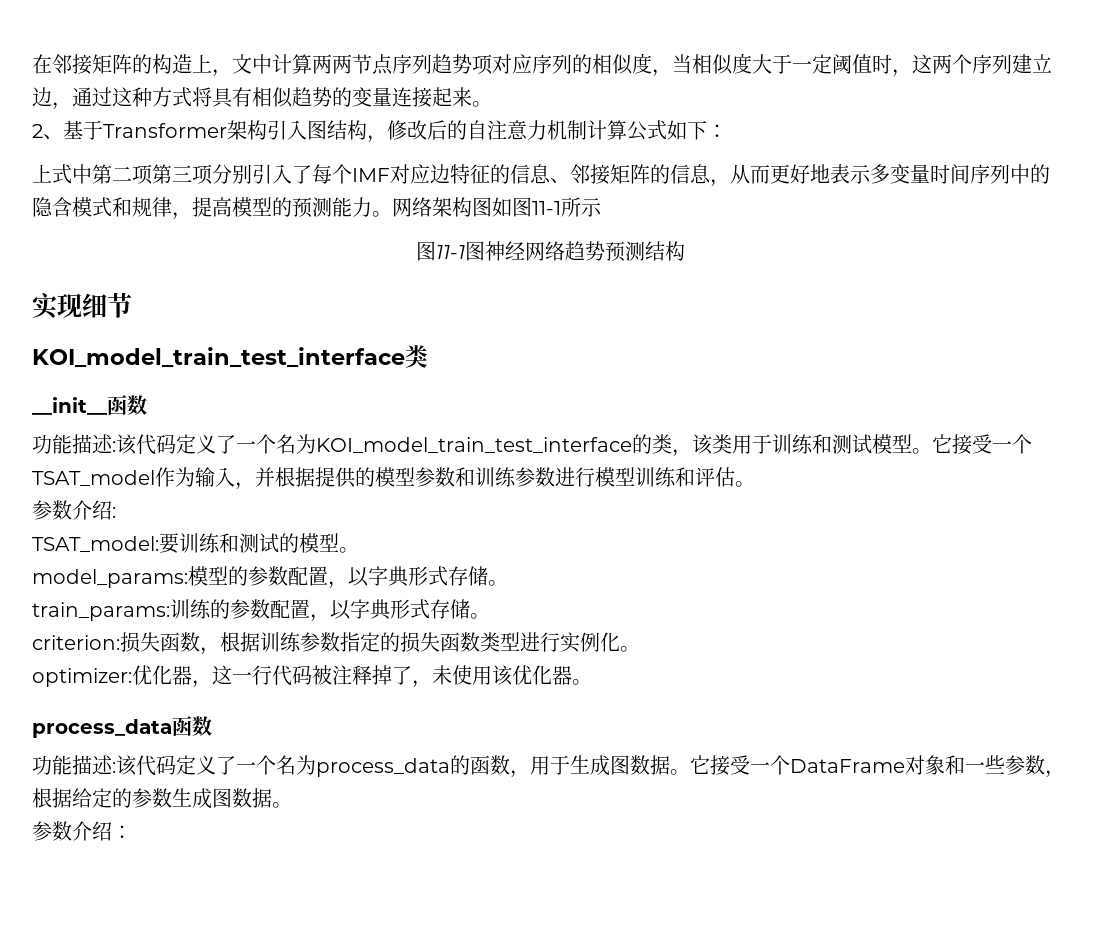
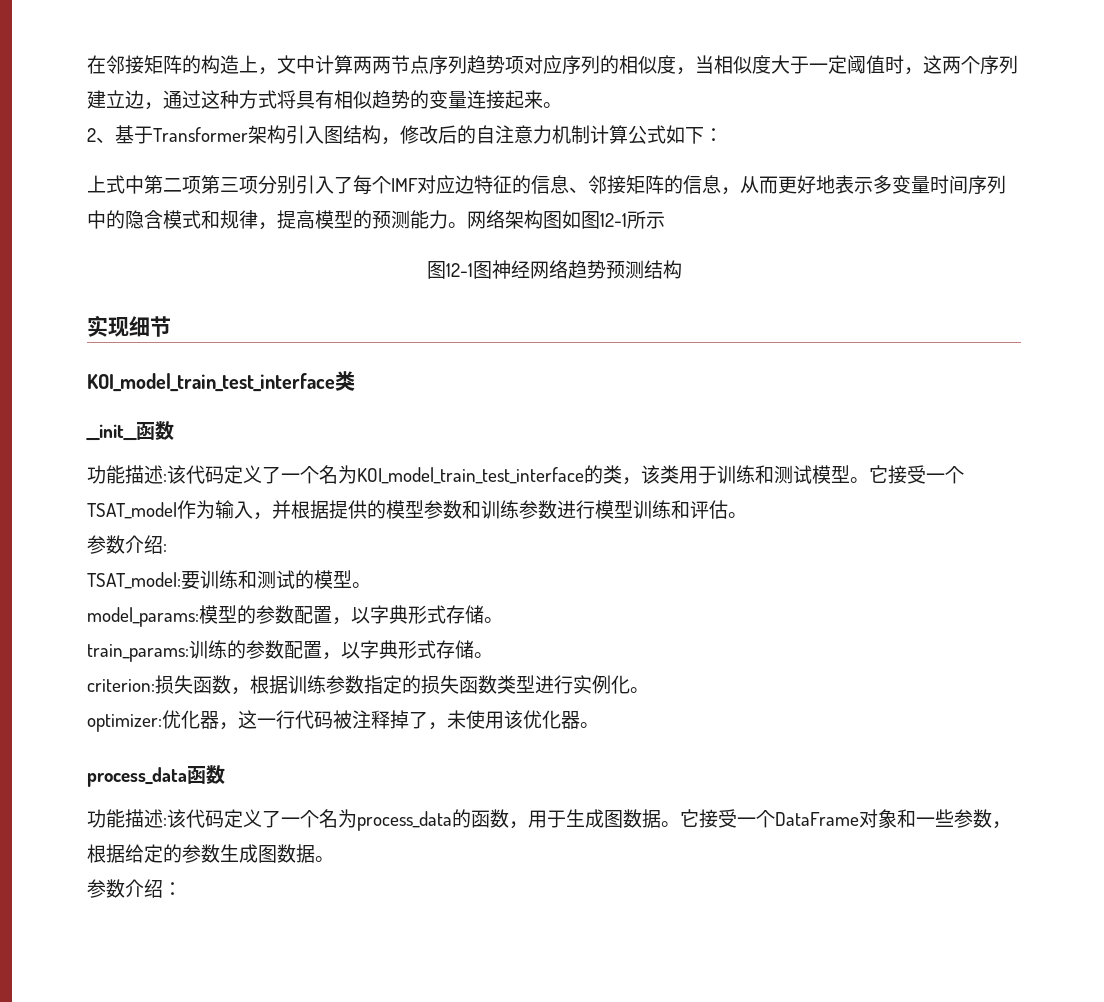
- 网络架构图如图11-1所示
+ 网络架构图如图12-1所示
- 图11-1图神经网络趋势预测结构
+ 图12-1图神经网络趋势预测结构

